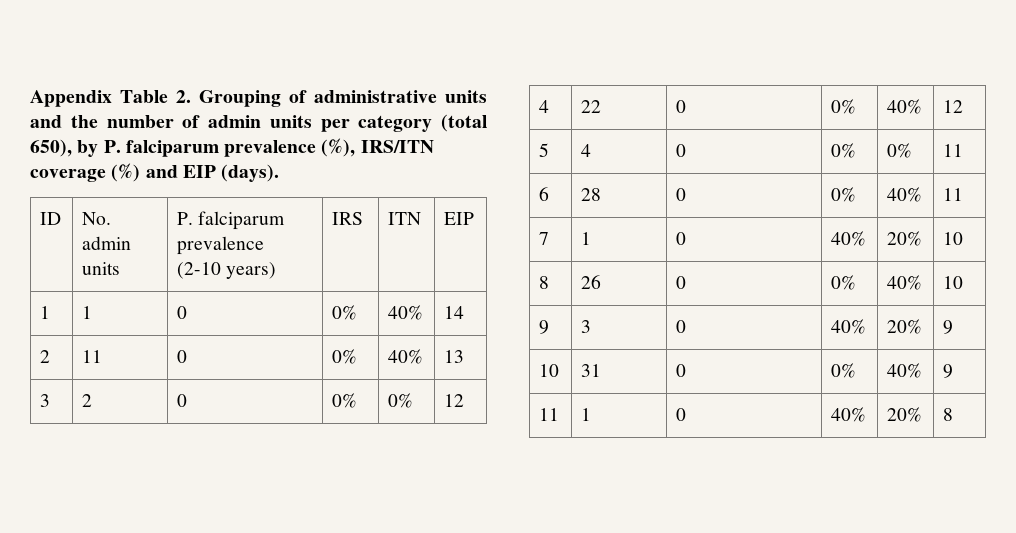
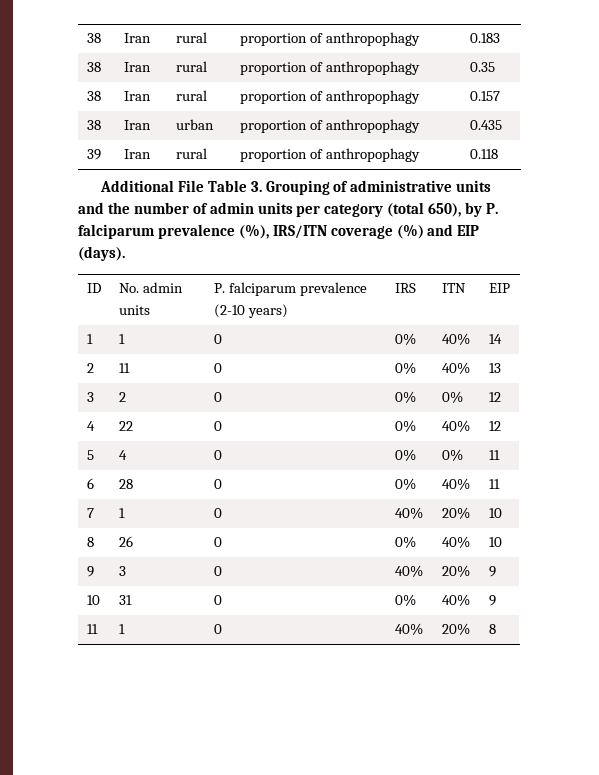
- Appendix Table 2. Grouping of administrative units and the number of admin units per category (total 650), by P. falciparum prevalence (%), IRS/ITN coverage (%) and EIP (days).
+ 38 | Iran | rural | proportion of anthropophagy | 0.183
+ 38 | Iran | rural | proportion of anthropophagy | 0.35
+ 38 | Iran | rural | proportion of anthropophagy | 0.157
+ 38 | Iran | urban | proportion of anthropophagy | 0.435
+ 39 | Iran | rural | proportion of anthropophagy | 0.118
+ Additional File Table 3. Grouping of administrative units and the number of admin units per category (total 650), by P. falciparum prevalence (%), IRS/ITN coverage (%) and EIP (days).

